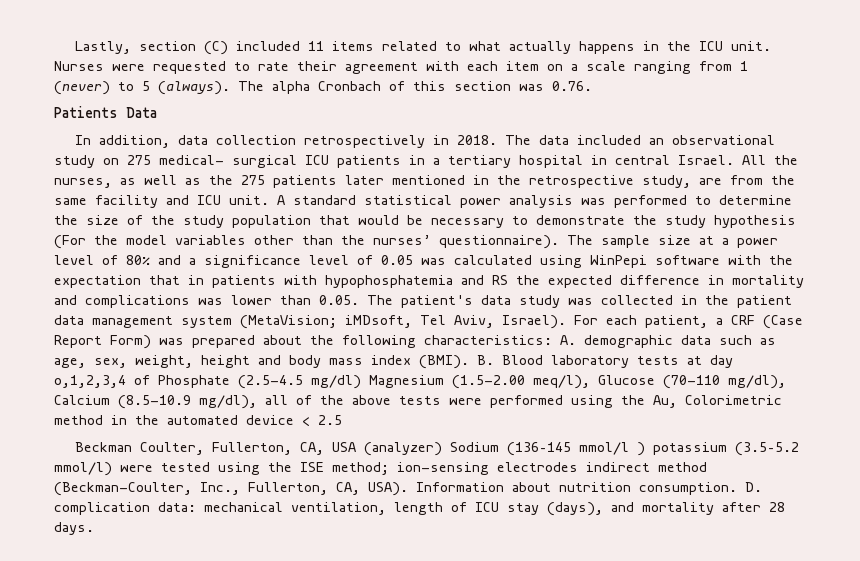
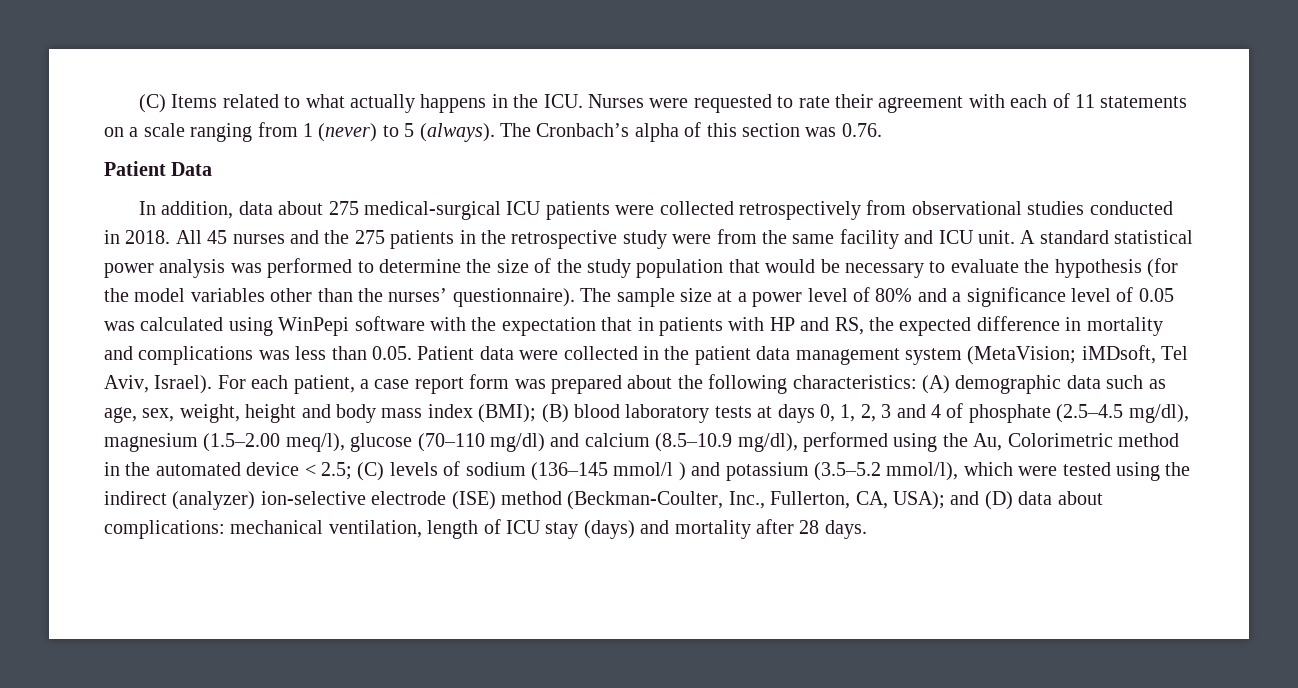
- Lastly, section (C) included 11 items related to what actually happens in the ICU unit. Nurses were requested to rate their agreement with each item on a scale ranging from 1 (never) to 5 (always).
+ (C) Items related to what actually happens in the ICU. Nurses were requested to rate their agreement with each of 11 statements on a scale ranging from 1 (never) to 5 (always).
- The alpha Cronbach of this section was 0.76.
+ The Cronbach’s alpha of this section was 0.76.
- Patients Data
+ Patient Data
- In addition, data collection retrospectively in 2018. The data included an observational study on 275 medical- surgical ICU patients in a tertiary hospital in central Israel. All the nurses, as well as the 275 patients later mentioned in the retrospective study, are from the same facility and ICU unit.
+ In addition, data about 275 medical-surgical ICU patients were collected retrospectively from observational studies conducted in 2018. All 45 nurses and the 275 patients in the retrospective study were from the same facility and ICU unit.
- A standard statistical power analysis was performed to determine the size of the study population that would be necessary to demonstrate the study hypothesis (For the model variables other than the nurses’ questionnaire).
+ A standard statistical power analysis was performed to determine the size of the study population that would be necessary to evaluate the hypothesis (for the model variables other than the nurses’ questionnaire).
- The sample size at a power level of 80% and a significance level of 0.05 was calculated using WinPepi software with the expectation that in patients with hypophosphatemia and RS the expected difference in mortality and complications was lower than 0.05. The patient's data study was collected in the patient data management system (MetaVision; iMDsoft, Tel Aviv, Israel).
+ The sample size at a power level of 80% and a significance level of 0.05 was calculated using WinPepi software with the expectation that in patients with HP and RS, the expected difference in mortality and complications was less than 0.05. Patient data were collected in the patient data management system (MetaVision; iMDsoft, Tel Aviv, Israel).
- For each patient, a CRF (Case Report Form) was prepared about the following characteristics: A. demographic data such as age, sex, weight, height and body mass index (BMI). B. Blood laboratory tests at day o,1,2,3,4 of Phosphate (2.5-4.5 mg/dl) Magnesium (1.5-2.00 meq/l), Glucose (70-110 mg/dl), Calcium (8.5-10.9 mg/dl), all of the above tests were performed using the Au, Colorimetric method in the automated device < 2.5
- Beckman Coulter, Fullerton, CA, USA (analyzer) Sodium (136–145 mmol/l ) potassium (3.5–5.2 mmol/l) were tested using the ISE method; ion-sensing electrodes indirect method (Beckman-Coulter, Inc., Fullerton, CA, USA). Information about nutrition consumption. D. complication data: mechanical ventilation, length of ICU stay (days), and mortality after 28 days.
+ For each patient, a case report form was prepared about the following characteristics: (A) demographic data such as age, sex, weight, height and body mass index (BMI); (B) blood laboratory tests at days 0, 1, 2, 3 and 4 of phosphate (2.5–4.5 mg/dl), magnesium (1.5–2.00 meq/l), glucose (70–110 mg/dl) and calcium (8.5–10.9 mg/dl), performed using the Au, Colorimetric method in the automated device < 2.5; (C) levels of sodium (136–145 mmol/l ) and potassium (3.5–5.2 mmol/l), which were tested using the indirect (analyzer) ion-selective electrode (ISE) method (Beckman-Coulter, Inc., Fullerton, CA, USA); and (D) data about complications: mechanical ventilation, length of ICU stay (days) and mortality after 28 days.

